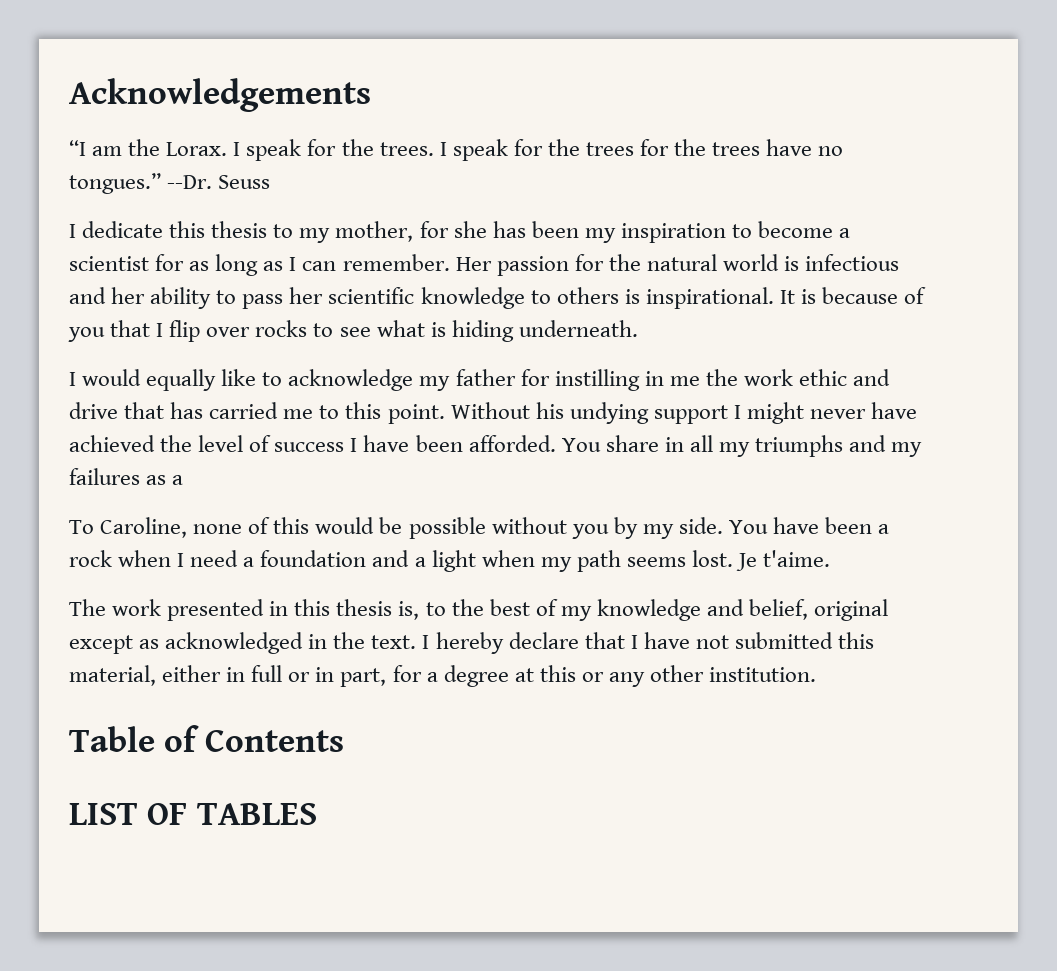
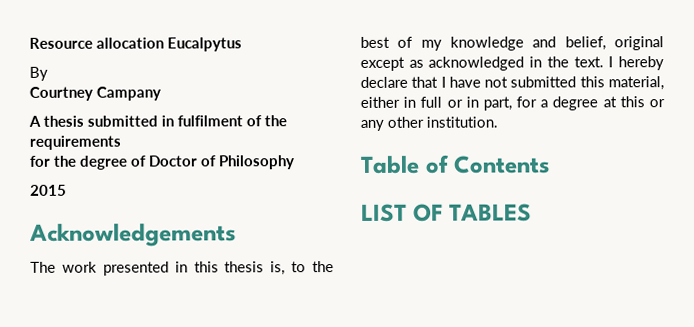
+ Resource allocation Eucalpytus
+ By
+ Courtney Campany
+ A thesis submitted in fulfilment of the requirements
+ for the degree of Doctor of Philosophy
+ 2015
  Acknowledgements
- “I am the Lorax. I speak for the trees. I speak for the trees for the trees have no tongues.” --Dr. Seuss
- I dedicate this thesis to my mother, for she has been my inspiration to become a scientist for as long as I can remember. Her passion for the natural world is infectious and her ability to pass her scientific knowledge to others is inspirational. It is because of you that I flip over rocks to see what is hiding underneath.
- I would equally like to acknowledge my father for instilling in me the work ethic and drive that has carried me to this point. Without his undying support I might never have achieved the level of success I have been afforded. You share in all my triumphs and my failures as a
- To Caroline, none of this would be possible without you by my side. You have been a rock when I need a foundation and a light when my path seems lost. Je t'aime.

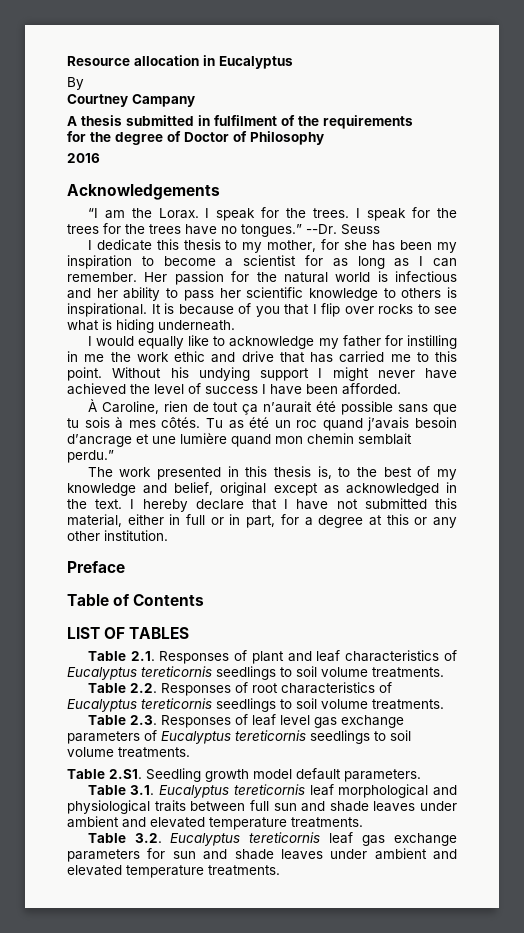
- Resource allocation Eucalpytus
+ Resource allocation in Eucalyptus
- 2015
+ 2016
+ “I am the Lorax. I speak for the trees. I speak for the trees for the trees have no tongues.” --Dr. Seuss
+ I dedicate this thesis to my mother, for she has been my inspiration to become a scientist for as long as I can remember. Her passion for the natural world is infectious and her ability to pass her scientific knowledge to others is inspirational. It is because of you that I flip over rocks to see what is hiding underneath.
+ I would equally like to acknowledge my father for instilling in me the work ethic and drive that has carried me to this point. Without his undying support I might never have achieved the level of success I have been afforded.
+ À Caroline, rien de tout ça n’aurait été possible sans que tu sois à mes côtés. Tu as été un roc quand j’avais besoin d’ancrage et une lumière quand mon chemin semblait perdu.”
+ Preface
+ Table 2.1. Responses of plant and leaf characteristics of Eucalyptus tereticornis seedlings to soil volume treatments.
+ Table 2.2. Responses of root characteristics of Eucalyptus tereticornis seedlings to soil volume treatments.
+ Table 2.3. Responses of leaf level gas exchange parameters of Eucalyptus tereticornis seedlings to soil volume treatments.
+ Table 2.S1. Seedling growth model default parameters.
+ Table 3.1. Eucalyptus tereticornis leaf morphological and physiological traits between full sun and shade leaves under ambient and elevated temperature treatments.
+ Table 3.2. Eucalyptus tereticornis leaf gas exchange parameters for sun and shade leaves under ambient and elevated temperature treatments.

